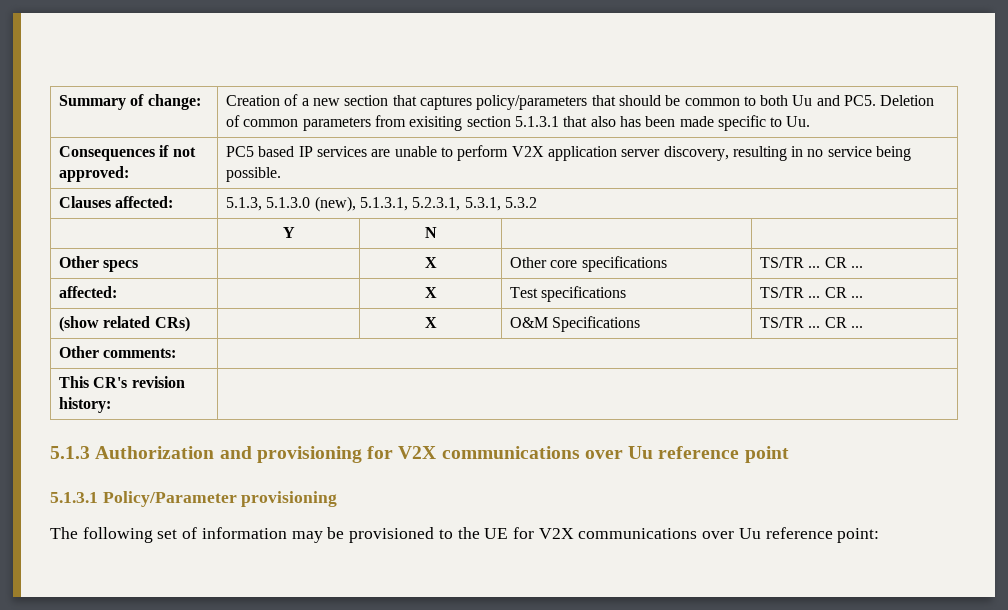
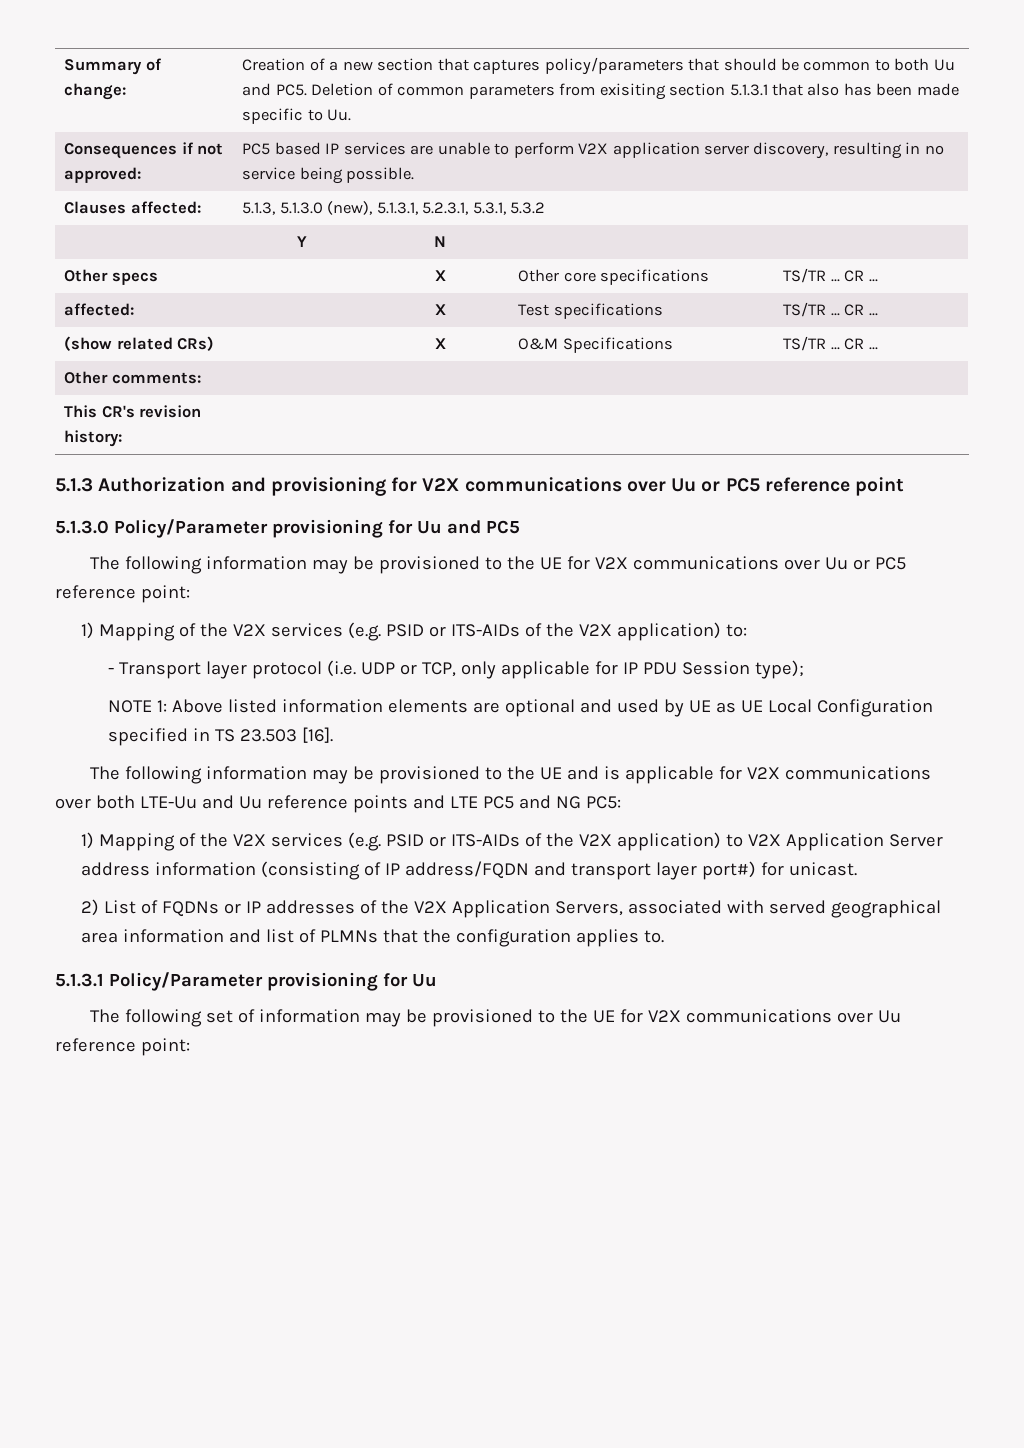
- 5.1.3 Authorization and provisioning for V2X communications over Uu reference point
+ 5.1.3 Authorization and provisioning for V2X communications over Uu or PC5 reference point
+ 5.1.3.0 Policy/Parameter provisioning for Uu and PC5
+ The following information may be provisioned to the UE for V2X communications over Uu or PC5 reference point:
+ 1) Mapping of the V2X services (e.g. PSID or ITS-AIDs of the V2X application) to:
+ - Transport layer protocol (i.e. UDP or TCP, only applicable for IP PDU Session type);
+ NOTE 1: Above listed information elements are optional and used by UE as UE Local Configuration specified in TS 23.503 [16].
+ The following information may be provisioned to the UE and is applicable for V2X communications over both LTE-Uu and Uu reference points and LTE PC5 and NG PC5:
+ 1) Mapping of the V2X services (e.g. PSID or ITS-AIDs of the V2X application) to V2X Application Server address information (consisting of IP address/FQDN and transport layer port#) for unicast.
+ 2) List of FQDNs or IP addresses of the V2X Application Servers, associated with served geographical area information and list of PLMNs that the configuration applies to.
- 5.1.3.1 Policy/Parameter provisioning
+ 5.1.3.1 Policy/Parameter provisioning for Uu

